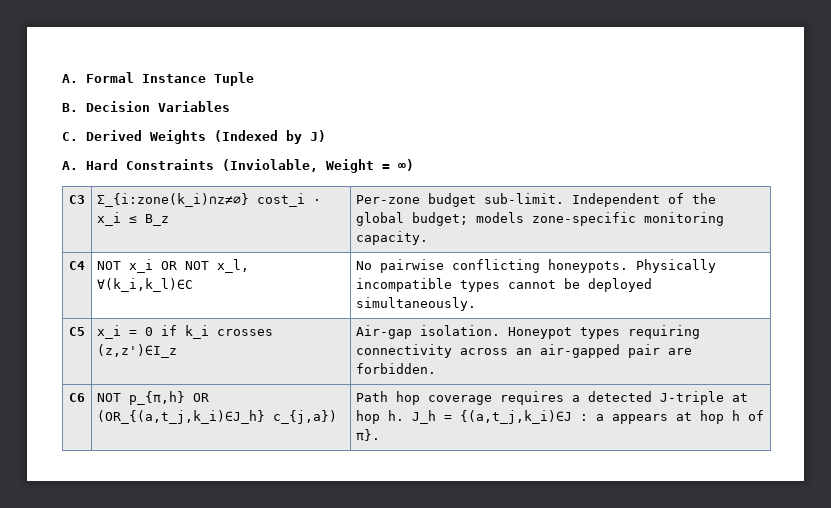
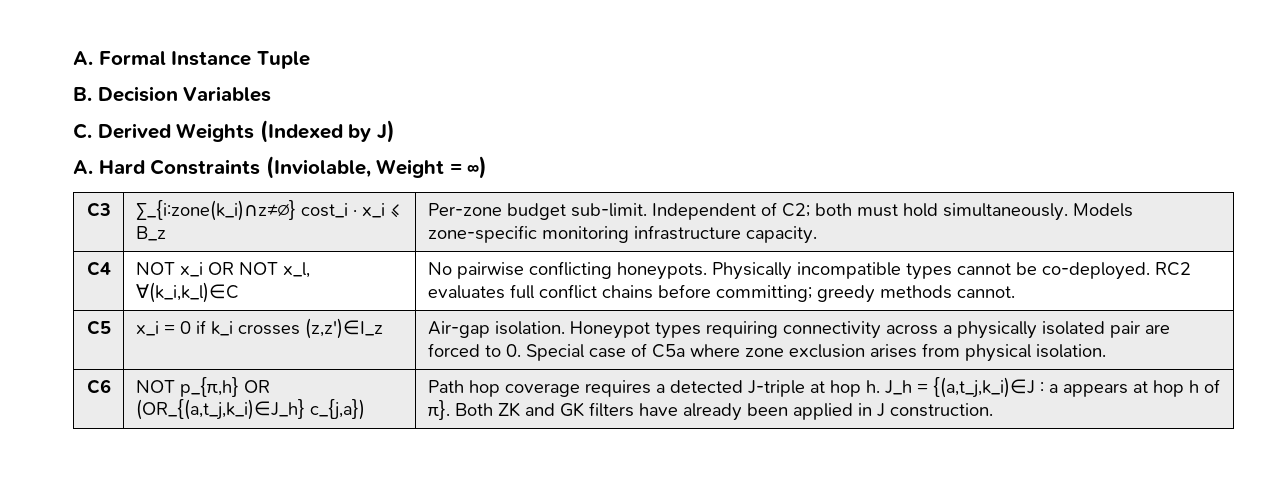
- C3 | Σ_{i:zone(k_i)∩z≠∅} cost_i · x_i ≤ B_z | Per-zone budget sub-limit. Independent of the global budget; models zone-specific monitoring capacity.
+ C3 | Σ_{i:zone(k_i)∩z≠∅} cost_i · x_i ≤ B_z | Per-zone budget sub-limit. Independent of C2; both must hold simultaneously. Models zone-specific monitoring infrastructure capacity.
- C4 | NOT x_i OR NOT x_l, ∀(k_i,k_l)∈C | No pairwise conflicting honeypots. Physically incompatible types cannot be deployed simultaneously.
+ C4 | NOT x_i OR NOT x_l, ∀(k_i,k_l)∈C | No pairwise conflicting honeypots. Physically incompatible types cannot be co-deployed. RC2 evaluates full conflict chains before committing; greedy methods cannot.
- C5 | x_i = 0 if k_i crosses (z,z')∈I_z | Air-gap isolation. Honeypot types requiring connectivity across an air-gapped pair are forbidden.
+ C5 | x_i = 0 if k_i crosses (z,z')∈I_z | Air-gap isolation. Honeypot types requiring connectivity across a physically isolated pair are forced to 0. Special case of C5a where zone exclusion arises from physical isolation.
- C6 | NOT p_{π,h} OR (OR_{(a,t_j,k_i)∈J_h} c_{j,a}) | Path hop coverage requires a detected J-triple at hop h. J_h = {(a,t_j,k_i)∈J : a appears at hop h of π}.
+ C6 | NOT p_{π,h} OR (OR_{(a,t_j,k_i)∈J_h} c_{j,a}) | Path hop coverage requires a detected J-triple at hop h. J_h = {(a,t_j,k_i)∈J : a appears at hop h of π}. Both ZK and GK filters have already been applied in J construction.

